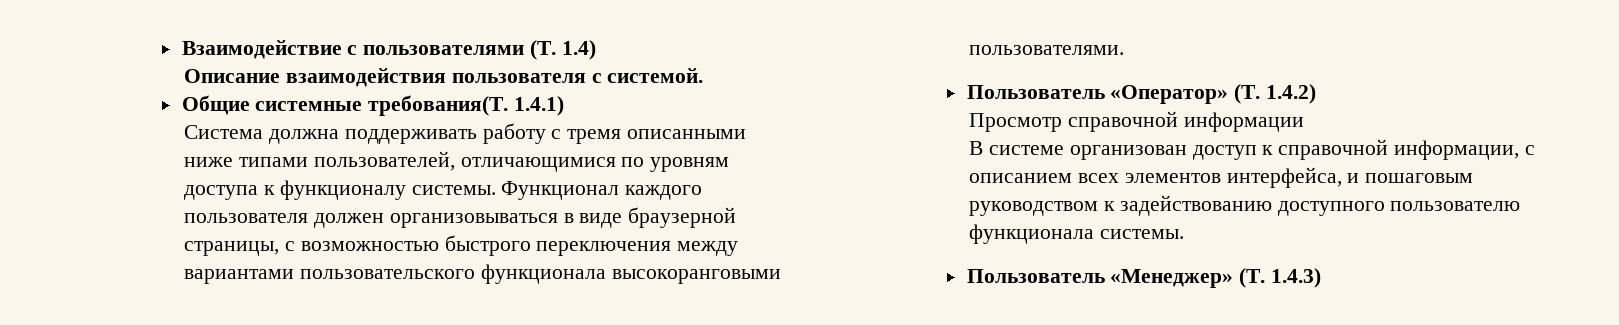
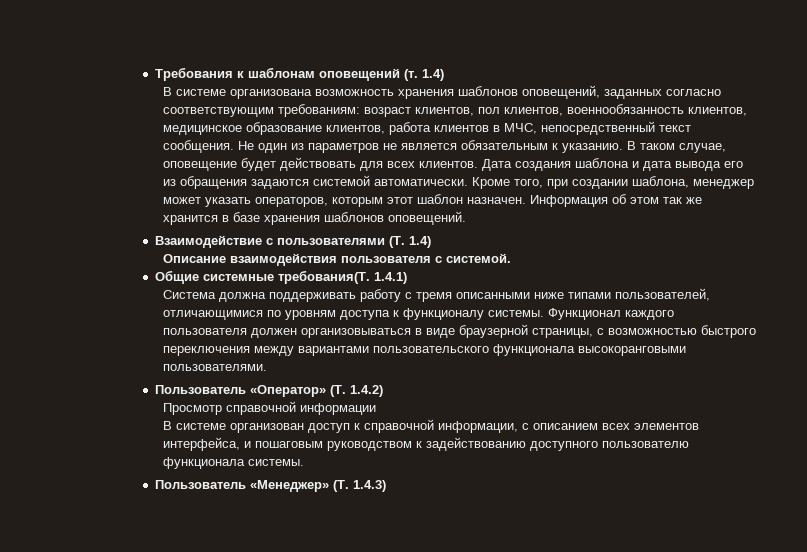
+ Требования к шаблонам оповещений (т. 1.4)
+ В системе организована возможность хранения шаблонов оповещений, заданных согласно соответствующим требованиям: возраст клиентов, пол клиентов, военнообязанность клиентов, медицинское образование клиентов, работа клиентов в МЧС, непосредственный текст сообщения. Не один из параметров не является обязательным к указанию. В таком случае, оповещение будет действовать для всех клиентов. Дата создания шаблона и дата вывода его из обращения задаются системой автоматически. Кроме того, при создании шаблона, менеджер может указать операторов, которым этот шаблон назначен. Информация об этом так же хранится в базе хранения шаблонов оповещений.

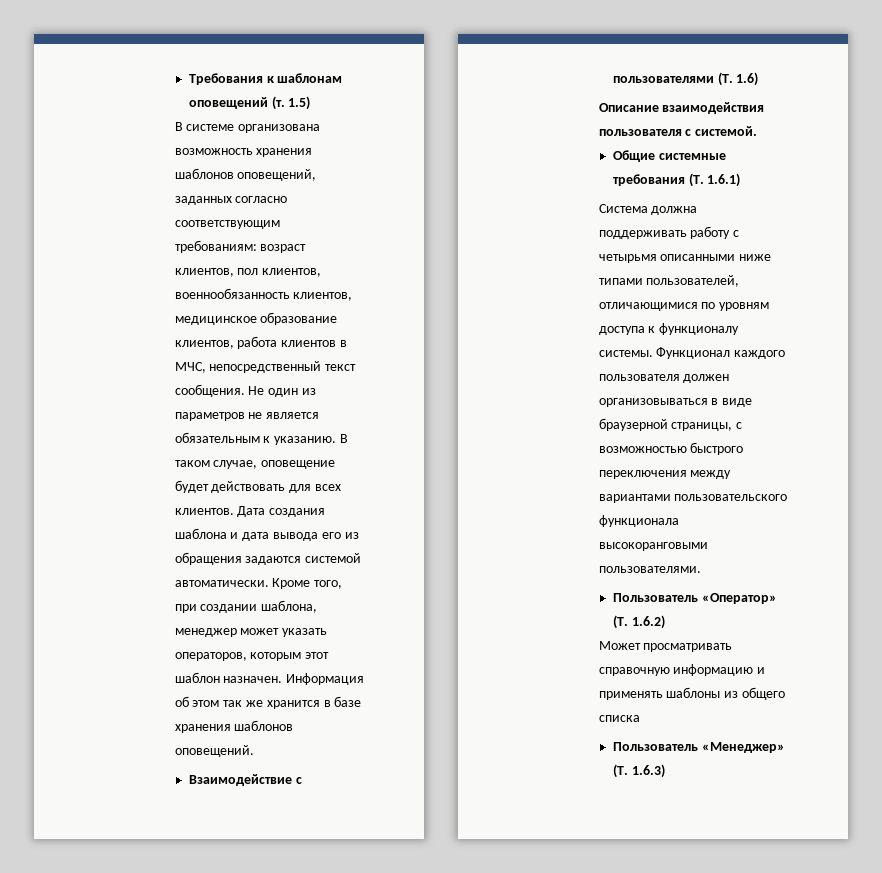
- Требования к шаблонам оповещений (т. 1.4)
+ Требования к шаблонам оповещений (т. 1.5)
- Взаимодействие с пользователями (T. 1.4)
+ Взаимодействие с пользователями (T. 1.6)
- Общие системные требования(T. 1.4.1)
+ Общие системные требования (T. 1.6.1)
- Система должна поддерживать работу с тремя описанными ниже типами пользователей, отличающимися по уровням доступа к функционалу системы.
+ Система должна поддерживать работу с четырьмя описанными ниже типами пользователей, отличающимися по уровням доступа к функционалу системы.
- Пользователь «Оператор» (T. 1.4.2)
- Просмотр справочной информации
- В системе организован доступ к справочной информации, с описанием всех элементов интерфейса, и пошаговым руководством к задействованию доступного пользователю функционала системы.
+ Пользователь «Оператор» (T. 1.6.2)
+ Может просматривать справочную информацию и применять шаблоны из общего списка
- Пользователь «Менеджер» (T. 1.4.3)
+ Пользователь «Менеджер» (T. 1.6.3)

